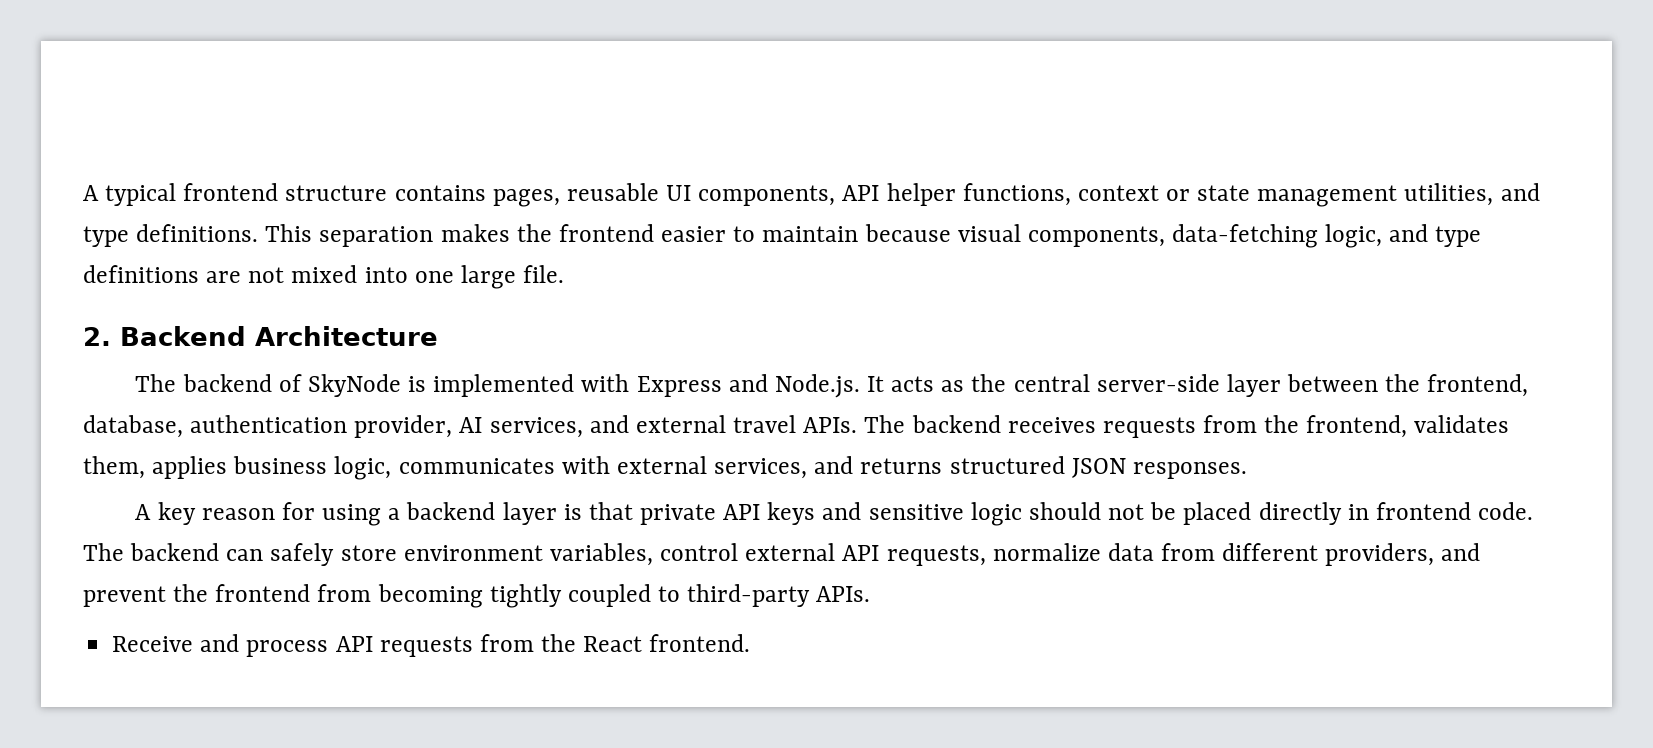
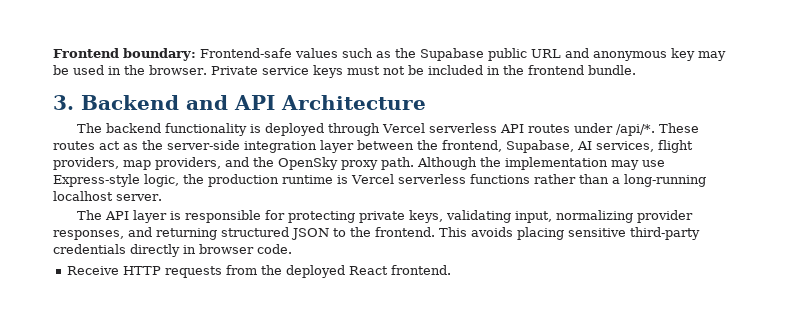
- A typical frontend structure contains pages, reusable UI components, API helper functions, context or state management utilities, and type definitions. This separation makes the frontend easier to maintain because visual components, data-fetching logic, and type definitions are not mixed into one large file.
- 2. Backend Architecture
- The backend of SkyNode is implemented with Express and Node.js. It acts as the central server-side layer between the frontend, database, authentication provider, AI services, and external travel APIs. The backend receives requests from the frontend, validates them, applies business logic, communicates with external services, and returns structured JSON responses.
- A key reason for using a backend layer is that private API keys and sensitive logic should not be placed directly in frontend code. The backend can safely store environment variables, control external API requests, normalize data from different providers, and prevent the frontend from becoming tightly coupled to third-party APIs.
- Receive and process API requests from the React frontend.
+ Frontend boundary: Frontend-safe values such as the Supabase public URL and anonymous key may be used in the browser. Private service keys must not be included in the frontend bundle.
+ 3. Backend and API Architecture
+ The backend functionality is deployed through Vercel serverless API routes under /api/*. These routes act as the server-side integration layer between the frontend, Supabase, AI services, flight providers, map providers, and the OpenSky proxy path. Although the implementation may use Express-style logic, the production runtime is Vercel serverless functions rather than a long-running localhost server.
+ The API layer is responsible for protecting private keys, validating input, normalizing provider responses, and returning structured JSON to the frontend. This avoids placing sensitive third-party credentials directly in browser code.
+ Receive HTTP requests from the deployed React frontend.

